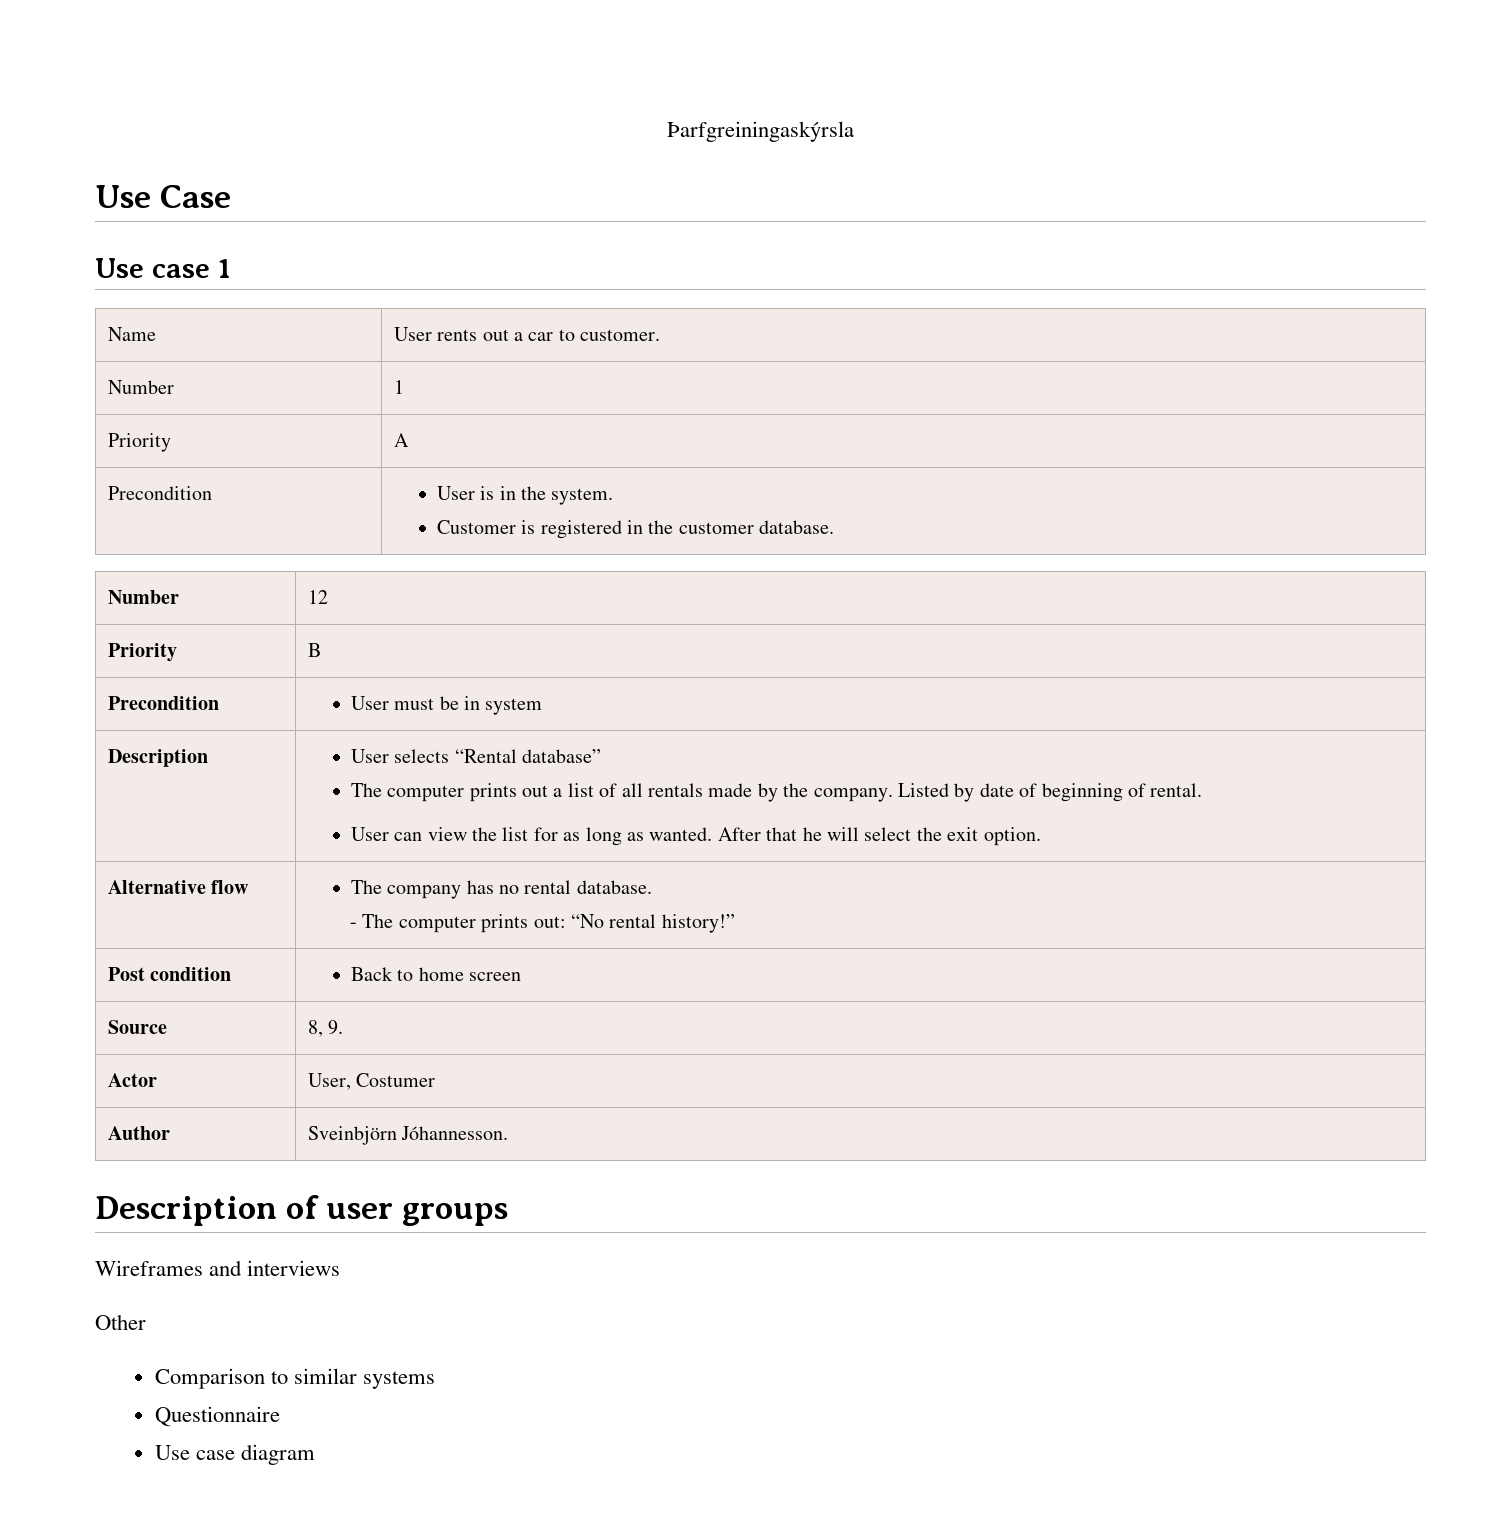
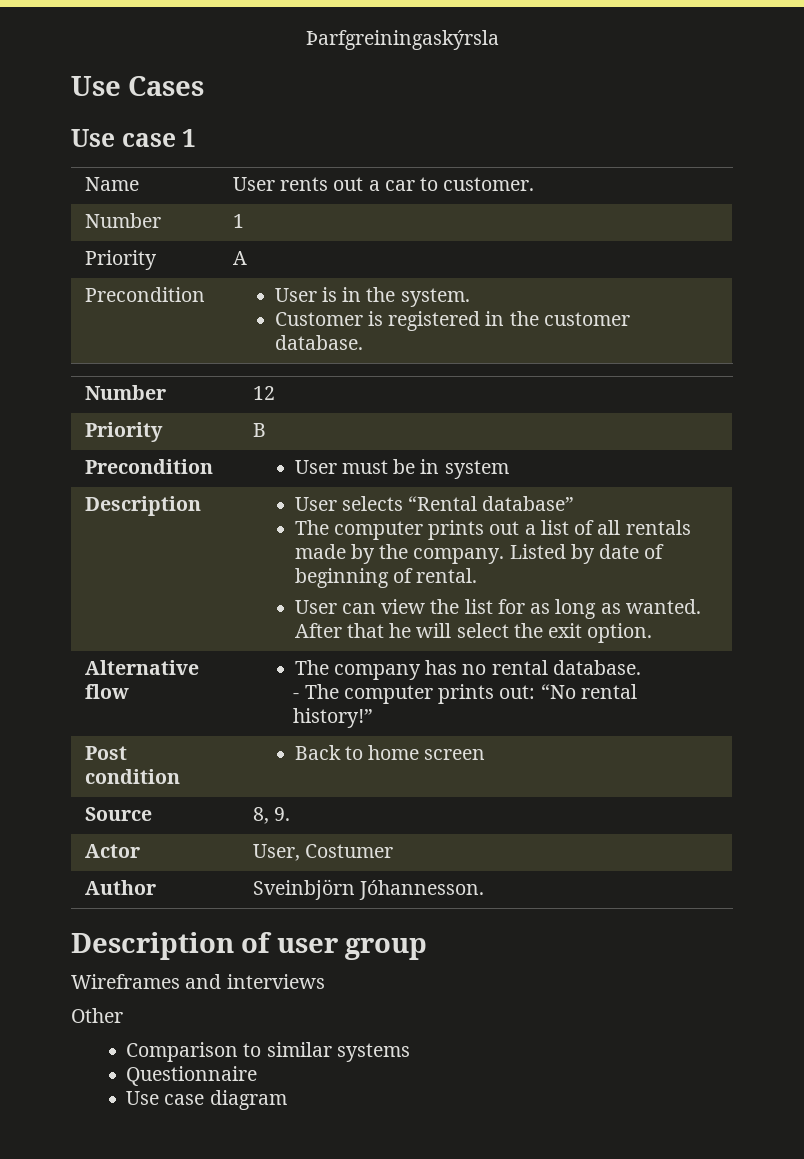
- Use Case
+ Use Cases
- Description of user groups
+ Description of user group

